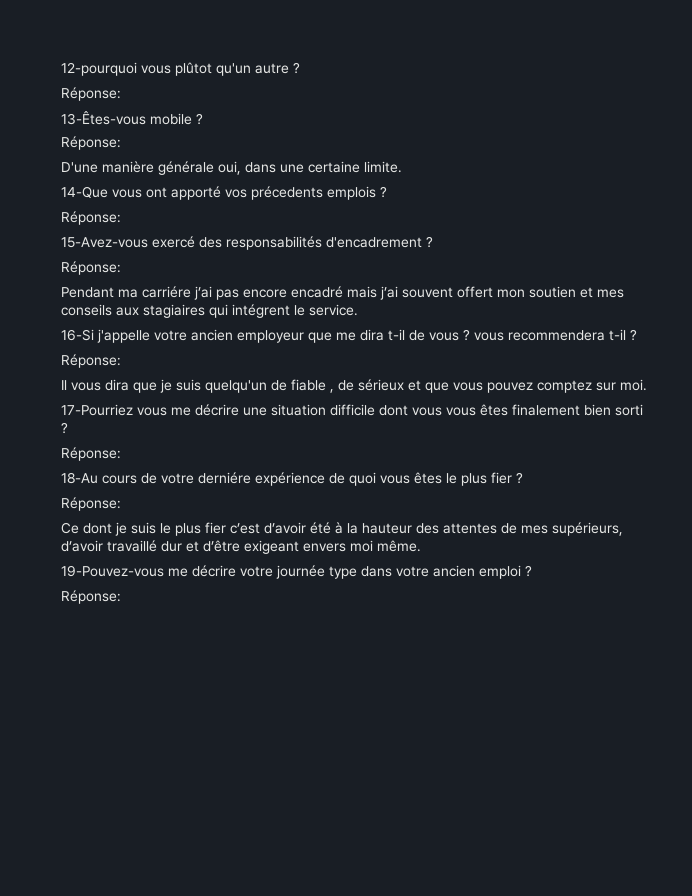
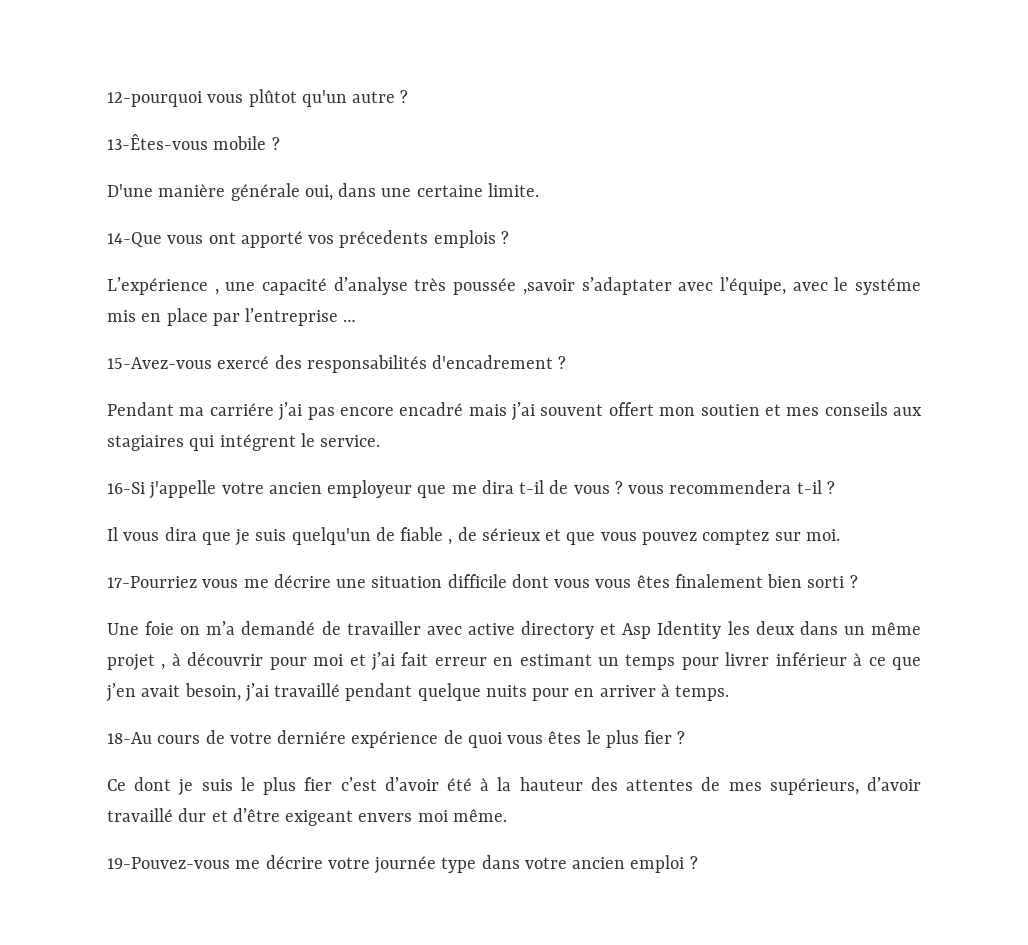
  12-pourquoi vous plûtot qu'un autre ?
- Réponse:
  13-Êtes-vous mobile ?
- Réponse:
  14-Que vous ont apporté vos précedents emplois ?
- Réponse:
+ L’expérience , une capacité d’analyse très poussée ,savoir s’adaptater avec l’équipe, avec le systéme mis en place par l’entreprise …
  15-Avez-vous exercé des responsabilités d'encadrement ?
- Réponse:
  16-Si j'appelle votre ancien employeur que me dira t-il de vous ? vous recommendera t-il ?
- Réponse:
  17-Pourriez vous me décrire une situation difficile dont vous vous êtes finalement bien sorti ?
- Réponse:
+ Une foie on m’a demandé de travailler avec active directory et Asp Identity les deux dans un même projet , à découvrir pour moi et j’ai fait erreur en estimant un temps pour livrer inférieur à ce que j’en avait besoin, j’ai travaillé pendant quelque nuits pour en arriver à temps.
  18-Au cours de votre derniére expérience de quoi vous êtes le plus fier ?
- Réponse:
  19-Pouvez-vous me décrire votre journée type dans votre ancien emploi ?
- Réponse:

